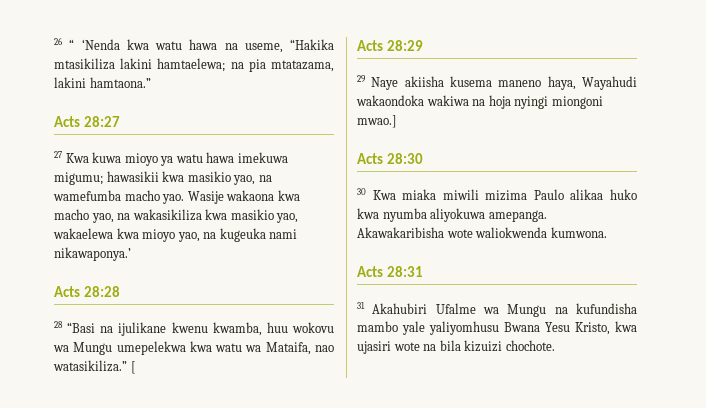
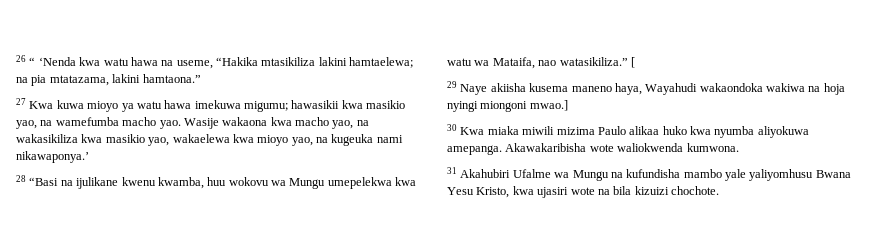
- Acts 28:27
- Acts 28:28
- Acts 28:29
- Acts 28:30
- Acts 28:31

